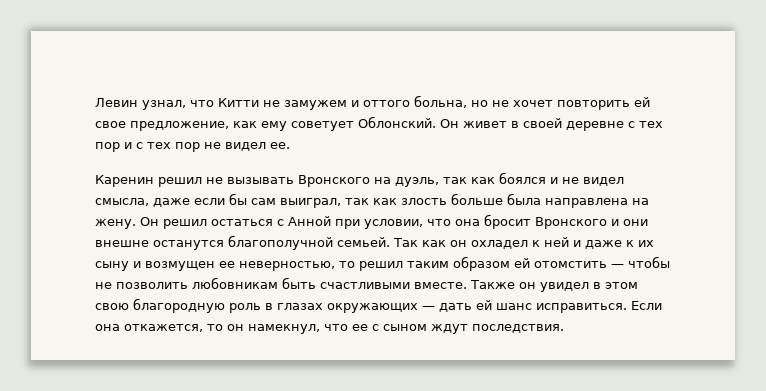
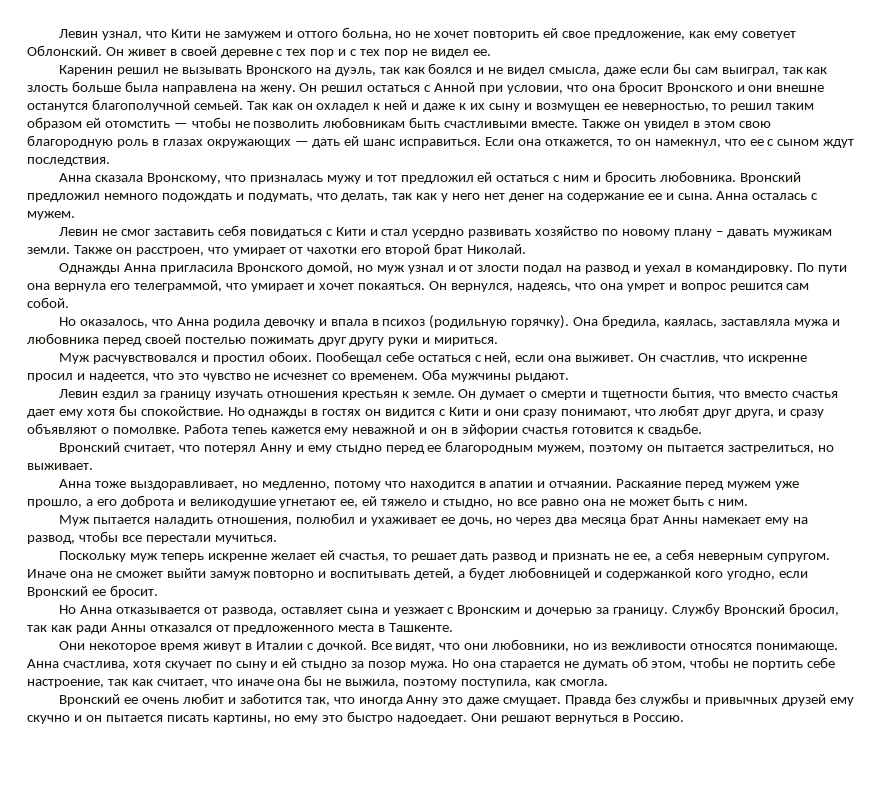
- Левин узнал, что Китти не замужем и оттого больна, но не хочет повторить ей свое предложение, как ему советует Облонский.
+ Левин узнал, что Кити не замужем и оттого больна, но не хочет повторить ей свое предложение, как ему советует Облонский.
+ Анна сказала Вронскому, что призналась мужу и тот предложил ей остаться с ним и бросить любовника. Вронский предложил немного подождать и подумать, что делать, так как у него нет денег на содержание ее и сына. Анна осталась с мужем.
+ Левин не смог заставить себя повидаться с Кити и стал усердно развивать хозяйство по новому плану – давать мужикам земли. Также он расстроен, что умирает от чахотки его второй брат Николай.
+ Однажды Анна пригласила Вронского домой, но муж узнал и от злости подал на развод и уехал в командировку. По пути она вернула его телеграммой, что умирает и хочет покаяться. Он вернулся, надеясь, что она умрет и вопрос решится сам собой.
+ Но оказалось, что Анна родила девочку и впала в психоз (родильную горячку). Она бредила, каялась, заставляла мужа и любовника перед своей постелью пожимать друг другу руки и мириться.
+ Муж расчувствовался и простил обоих. Пообещал себе остаться с ней, если она выживет. Он счастлив, что искренне просил и надеется, что это чувство не исчезнет со временем. Оба мужчины рыдают.
+ Левин ездил за границу изучать отношения крестьян к земле. Он думает о смерти и тщетности бытия, что вместо счастья дает ему хотя бы спокойствие. Но однажды в гостях он видится с Кити и они сразу понимают, что любят друг друга, и сразу объявляют о помолвке. Работа тепеь кажется ему неважной и он в эйфории счастья готовится к свадьбе.
+ Вронский считает, что потерял Анну и ему стыдно перед ее благородным мужем, поэтому он пытается застрелиться, но выживает.
+ Анна тоже выздоравливает, но медленно, потому что находится в апатии и отчаянии. Раскаяние перед мужем уже прошло, а его доброта и великодушие угнетают ее, ей тяжело и стыдно, но все равно она не может быть с ним.
+ Муж пытается наладить отношения, полюбил и ухаживает ее дочь, но через два месяца брат Анны намекает ему на развод, чтобы все перестали мучиться.
+ Поскольку муж теперь искренне желает ей счастья, то решает дать развод и признать не ее, а себя неверным супругом. Иначе она не сможет выйти замуж повторно и воспитывать детей, а будет любовницей и содержанкой кого угодно, если Вронский ее бросит.
+ Но Анна отказывается от развода, оставляет сына и уезжает с Вронским и дочерью за границу. Службу Вронский бросил, так как ради Анны отказался от предложенного места в Ташкенте.
+ Они некоторое время живут в Италии с дочкой. Все видят, что они любовники, но из вежливости относятся понимающе. Анна счастлива, хотя скучает по сыну и ей стыдно за позор мужа. Но она старается не думать об этом, чтобы не портить себе настроение, так как считает, что иначе она бы не выжила, поэтому поступила, как смогла.
+ Вронский ее очень любит и заботится так, что иногда Анну это даже смущает. Правда без службы и привычных друзей ему скучно и он пытается писать картины, но ему это быстро надоедает. Они решают вернуться в Россию.

